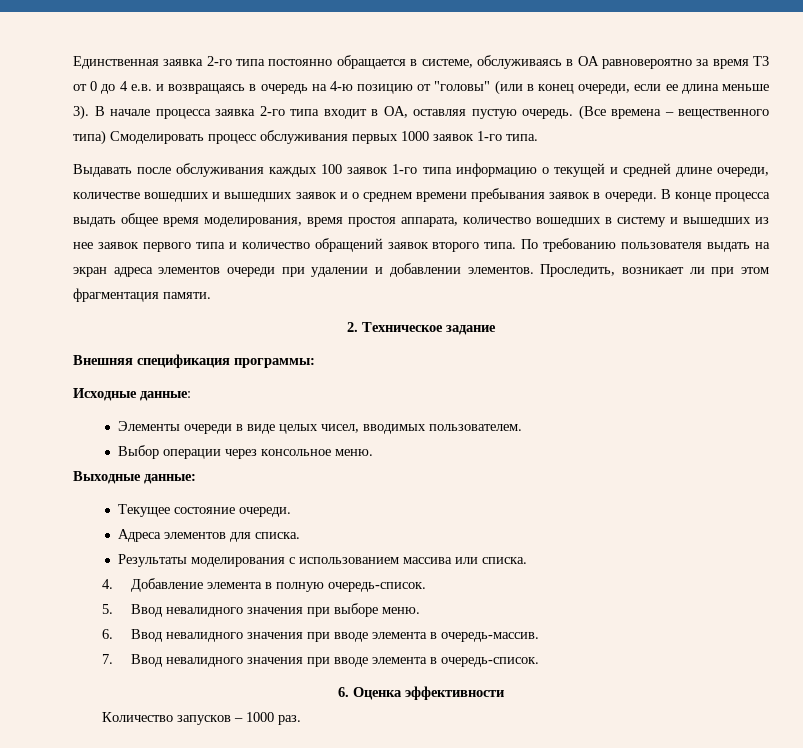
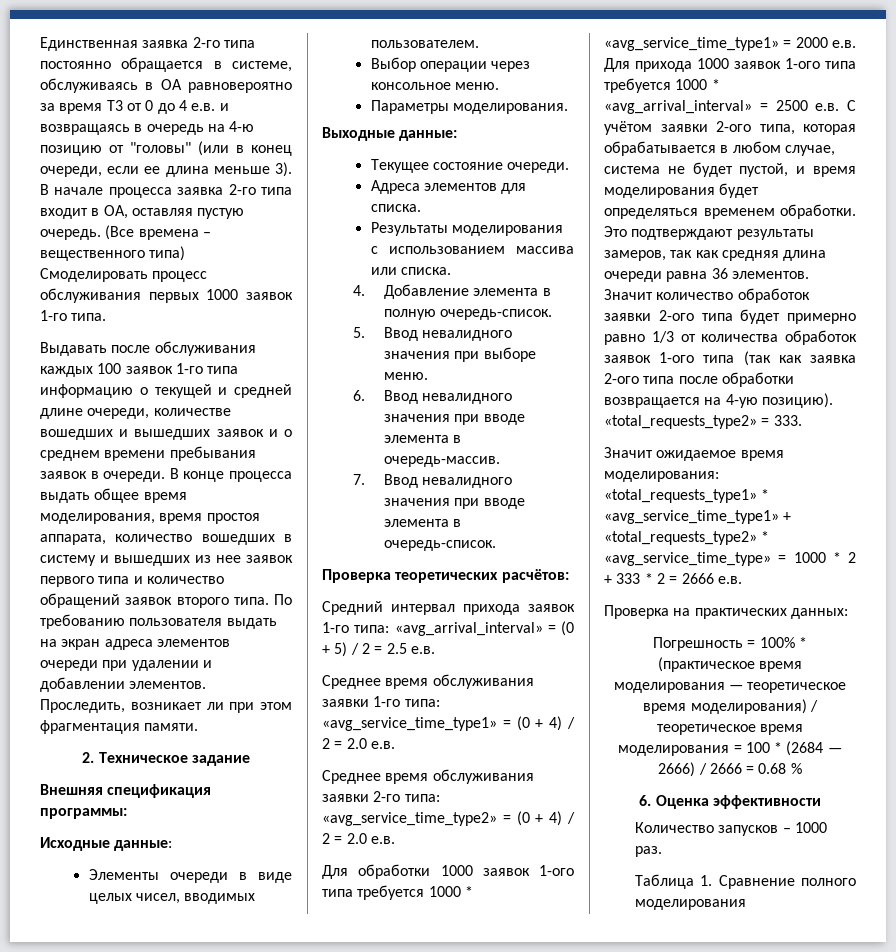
+ Параметры моделирования.
+ Проверка теоретических расчётов:
+ Средний интервал прихода заявок 1-го типа: «avg_arrival_interval» = (0 + 5) / 2 = 2.5 е.в.
+ Среднее время обслуживания заявки 1-го типа: «avg_service_time_type1» = (0 + 4) / 2 = 2.0 е.в.
+ Среднее время обслуживания заявки 2-го типа: «avg_service_time_type2» = (0 + 4) / 2 = 2.0 е.в.
+ Для обработки 1000 заявок 1-ого типа требуется 1000 * «avg_service_time_type1» = 2000 е.в. Для прихода 1000 заявок 1-ого типа требуется 1000 * «avg_arrival_interval» = 2500 е.в. С учётом заявки 2-ого типа, которая обрабатывается в любом случае, система не будет пустой, и время моделирования будет определяться временем обработки. Это подтверждают результаты замеров, так как средняя длина очереди равна 36 элементов. Значит количество обработок заявки 2-ого типа будет примерно равно 1/3 от количества обработок заявок 1-ого типа (так как заявка 2-ого типа после обработки возвращается на 4-ую позицию). «total_requests_type2» = 333.
+ Значит ожидаемое время моделирования: «total_requests_type1» * «avg_service_time_type1» + «total_requests_type2» * «avg_service_time_type» = 1000 * 2 + 333 * 2 = 2666 е.в.
+ Проверка на практических данных:
+ Погрешность = 100% * (практическое время моделирования — теоретическое время моделирования) / теоретическое время моделирования = 100 * (2684 — 2666) / 2666 = 0.68 %
+ Таблица 1. Сравнение полного моделирования

